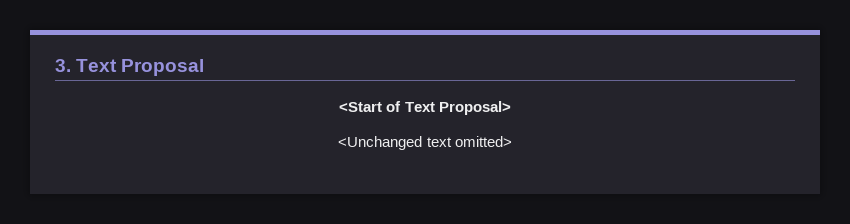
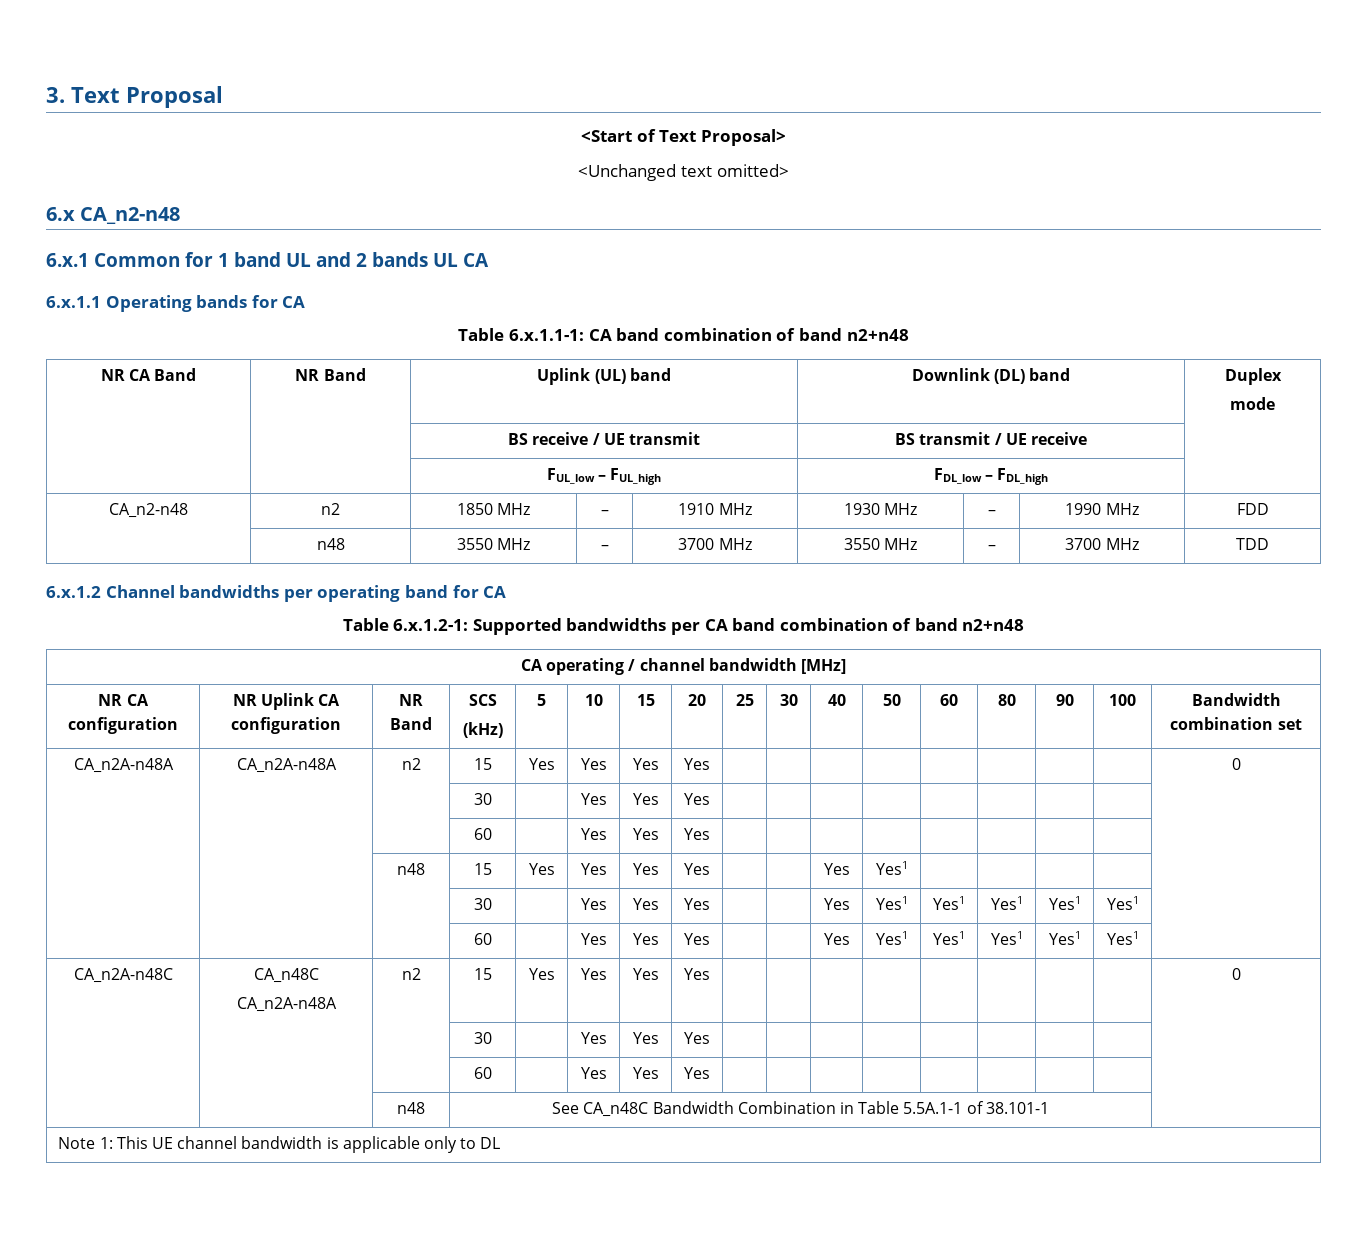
+ 6.x CA_n2-n48
+ 6.x.1 Common for 1 band UL and 2 bands UL CA
+ 6.x.1.1 Operating bands for CA
+ Table 6.x.1.1-1: CA band combination of band n2+n48
+ NR CA Band | NR Band | Uplink (UL) band | Downlink (DL) band | Duplex
+ mode
+ | | BS receive / UE transmit | BS transmit / UE receive |
+ | | FUL_low – FUL_high | FDL_low – FDL_high |
+ CA_n2-n48 | n2 | 1850 MHz | – | 1910 MHz | 1930 MHz | – | 1990 MHz | FDD
+ | n48 | 3550 MHz | – | 3700 MHz | 3550 MHz | – | 3700 MHz | TDD
+ 6.x.1.2 Channel bandwidths per operating band for CA
+ Table 6.x.1.2-1: Supported bandwidths per CA band combination of band n2+n48
+ CA operating / channel bandwidth [MHz]
+ NR CA configuration | NR Uplink CA configuration | NR Band | SCS
+ (kHz) | 5 | 10 | 15 | 20 | 25 | 30 | 40 | 50 | 60 | 80 | 90 | 100 | Bandwidth combination set
+ CA_n2A-n48A | CA_n2A-n48A | n2 | 15 | Yes | Yes | Yes | Yes | | | | | | | | | 0
+ | | | 30 | | Yes | Yes | Yes | | | | | | | | |
+ | | | 60 | | Yes | Yes | Yes | | | | | | | | |
+ | | n48 | 15 | Yes | Yes | Yes | Yes | | | Yes | Yes1 | | | | |
+ | | | 30 | | Yes | Yes | Yes | | | Yes | Yes1 | Yes1 | Yes1 | Yes1 | Yes1 |
+ | | | 60 | | Yes | Yes | Yes | | | Yes | Yes1 | Yes1 | Yes1 | Yes1 | Yes1 |
+ CA_n2A-n48C | CA_n48C
+ CA_n2A-n48A | n2 | 15 | Yes | Yes | Yes | Yes | | | | | | | | | 0
+ | | | 30 | | Yes | Yes | Yes | | | | | | | | |
+ | | | 60 | | Yes | Yes | Yes | | | | | | | | |
+ | | n48 | See CA_n48C Bandwidth Combination in Table 5.5A.1-1 of 38.101-1 |
+ Note 1: This UE channel bandwidth is applicable only to DL

